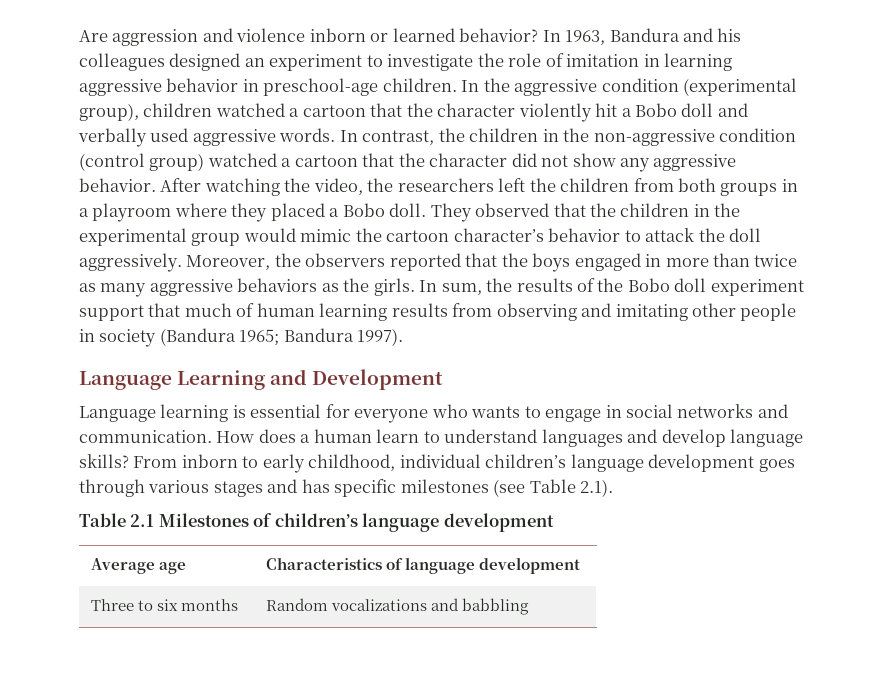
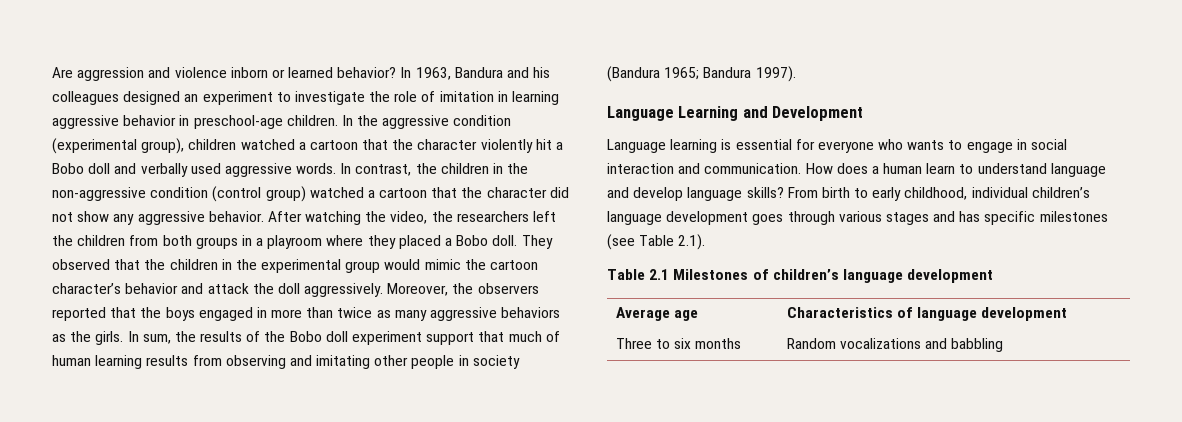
- They observed that the children in the experimental group would mimic the cartoon character’s behavior to attack the doll aggressively.
+ They observed that the children in the experimental group would mimic the cartoon character’s behavior and attack the doll aggressively.
- Language learning is essential for everyone who wants to engage in social networks and communication.
+ Language learning is essential for everyone who wants to engage in social interaction and communication.
- How does a human learn to understand languages and develop language skills?
+ How does a human learn to understand language and develop language skills?
- From inborn to early childhood, individual children’s language development goes through various stages and has specific milestones (see Table 2.1).
+ From birth to early childhood, individual children’s language development goes through various stages and has specific milestones (see Table 2.1).

